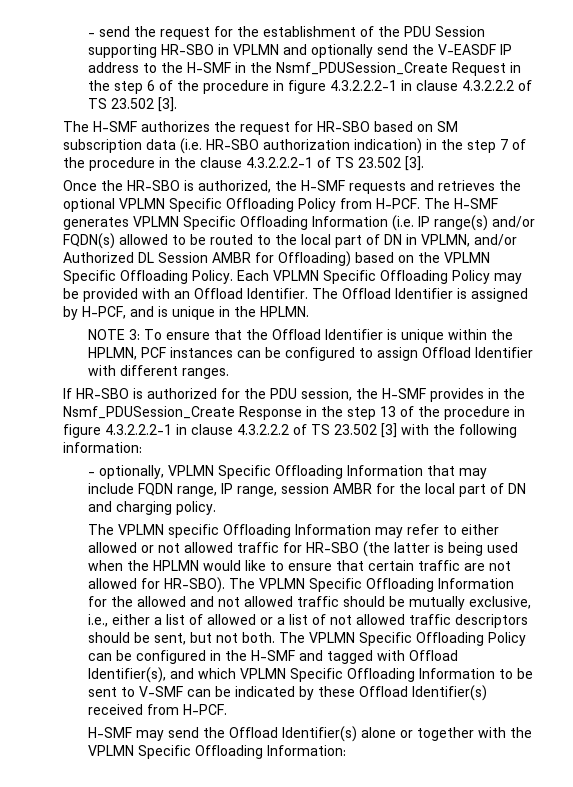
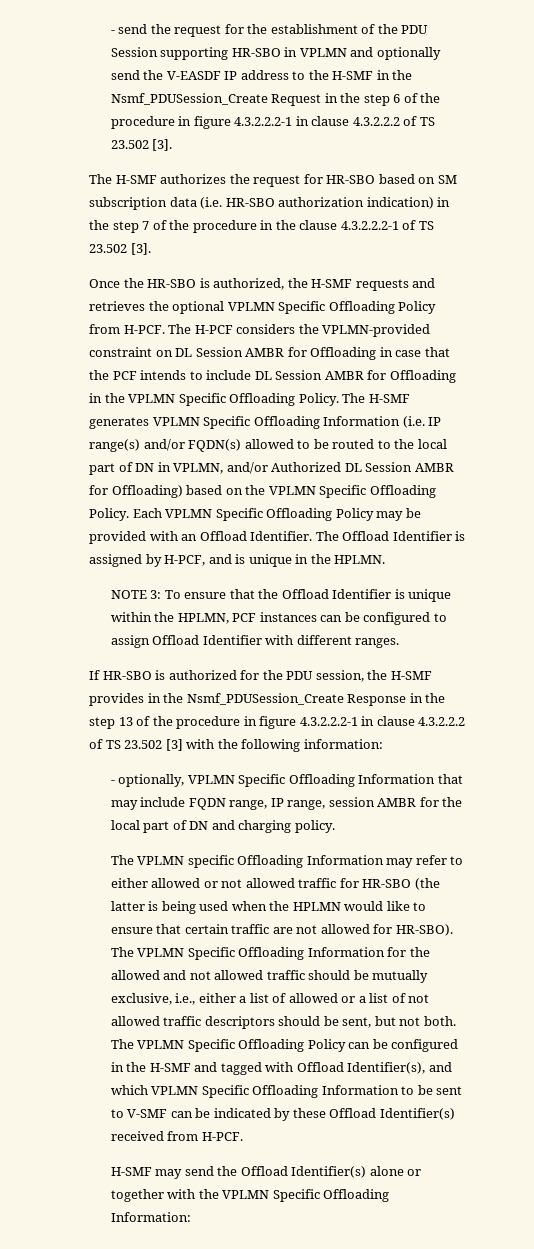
- The H-SMF generates VPLMN Specific Offloading Information (i.e. IP range(s) and/or FQDN(s) allowed to be routed to the local part of DN in VPLMN, and/or Authorized DL Session AMBR for Offloading) based on the VPLMN Specific Offloading Policy.
+ The H-PCF considers the VPLMN-provided constraint on DL Session AMBR for Offloading in case that the PCF intends to include DL Session AMBR for Offloading in the VPLMN Specific Offloading Policy. The H-SMF generates VPLMN Specific Offloading Information (i.e. IP range(s) and/or FQDN(s) allowed to be routed to the local part of DN in VPLMN, and/or Authorized DL Session AMBR for Offloading) based on the VPLMN Specific Offloading Policy.

